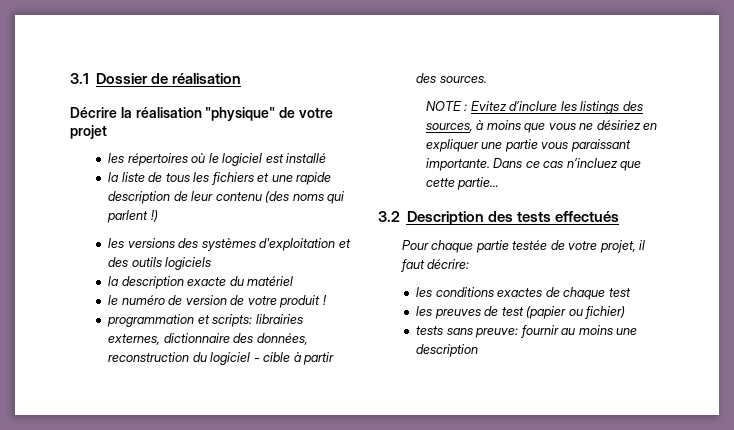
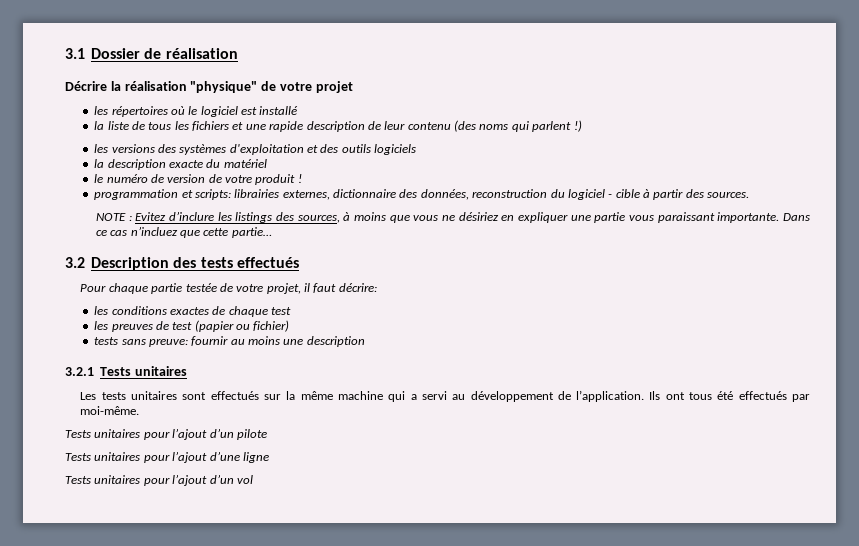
+ 3.2.1 Tests unitaires
+ Les tests unitaires sont effectués sur la même machine qui a servi au développement de l’application. Ils ont tous été effectués par moi-même.
+ Tests unitaires pour l’ajout d’un pilote
+ Tests unitaires pour l’ajout d’une ligne
+ Tests unitaires pour l’ajout d’un vol

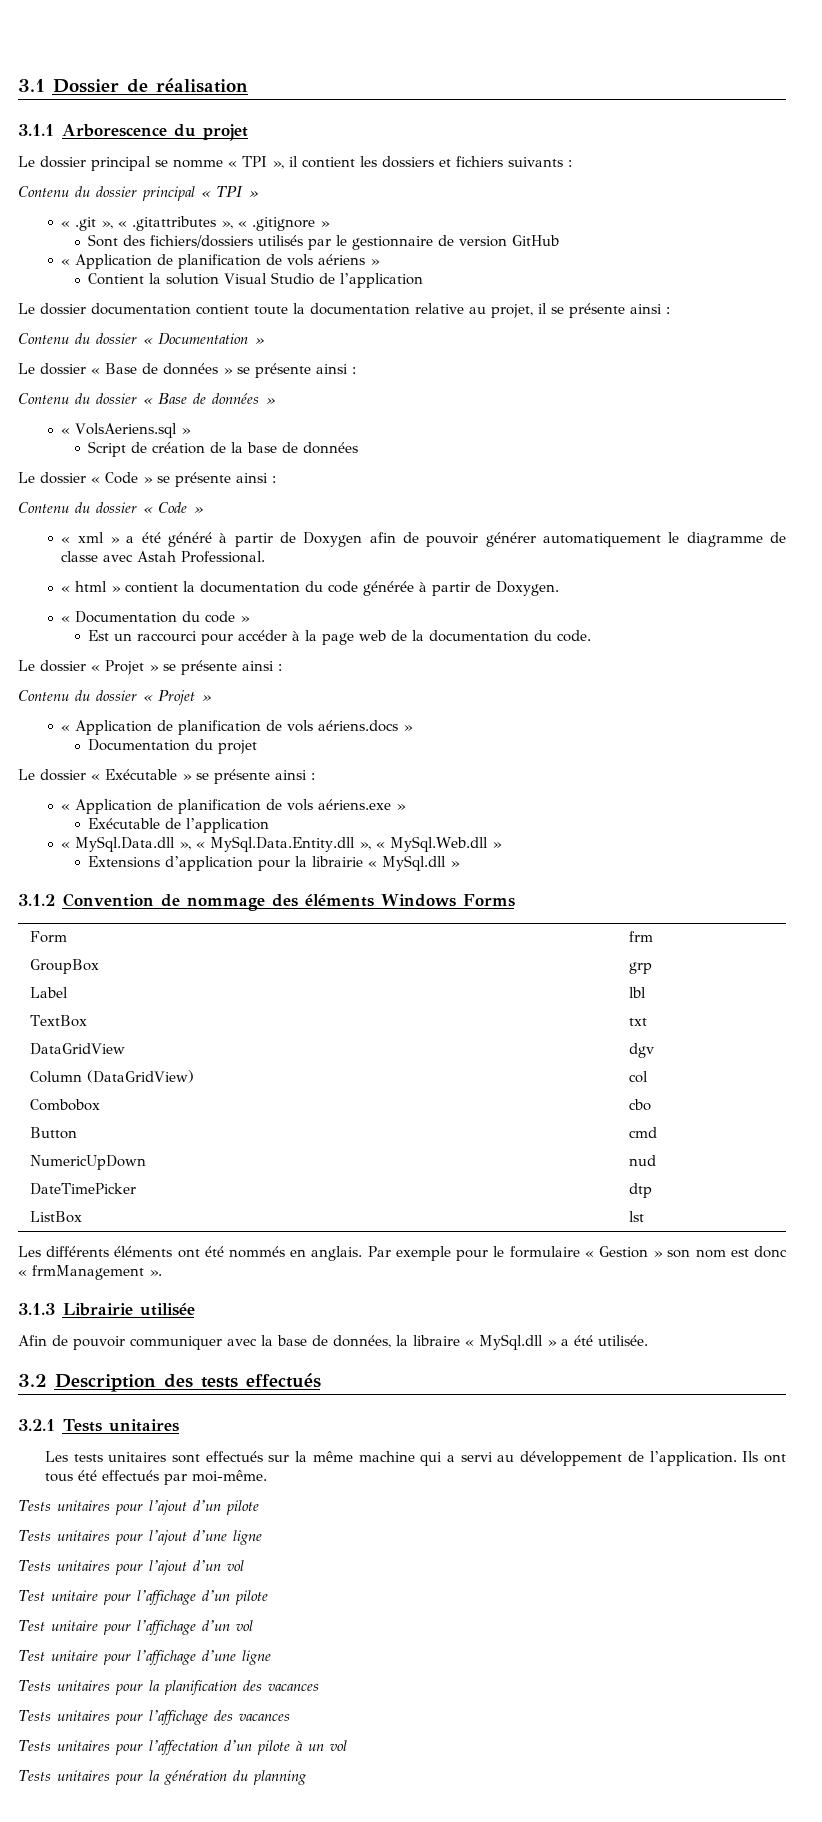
- Décrire la réalisation "physique" de votre projet
- les répertoires où le logiciel est installé
- la liste de tous les fichiers et une rapide description de leur contenu (des noms qui parlent !)
- les versions des systèmes d'exploitation et des outils logiciels
- la description exacte du matériel
- le numéro de version de votre produit !
- programmation et scripts: librairies externes, dictionnaire des données, reconstruction du logiciel - cible à partir des sources.
- NOTE : Evitez d’inclure les listings des sources, à moins que vous ne désiriez en expliquer une partie vous paraissant importante. Dans ce cas n’incluez que cette partie…
+ 3.1.1 Arborescence du projet
+ Le dossier principal se nomme « TPI », il contient les dossiers et fichiers suivants :
+ Contenu du dossier principal « TPI »
+ « .git », « .gitattributes », « .gitignore »
+ Sont des fichiers/dossiers utilisés par le gestionnaire de version GitHub
+ « Application de planification de vols aériens »
+ Contient la solution Visual Studio de l’application
+ Le dossier documentation contient toute la documentation relative au projet, il se présente ainsi :
+ Contenu du dossier « Documentation »
+ Le dossier « Base de données » se présente ainsi :
+ Contenu du dossier « Base de données »
+ « VolsAeriens.sql »
+ Script de création de la base de données
+ Le dossier « Code » se présente ainsi :
+ Contenu du dossier « Code »
+ « xml » a été généré à partir de Doxygen afin de pouvoir générer automatiquement le diagramme de classe avec Astah Professional.
+ « html » contient la documentation du code générée à partir de Doxygen.
+ « Documentation du code »
+ Est un raccourci pour accéder à la page web de la documentation du code.
+ Le dossier « Projet » se présente ainsi :
+ Contenu du dossier « Projet »
+ « Application de planification de vols aériens.docs »
+ Documentation du projet
+ Le dossier « Exécutable » se présente ainsi :
+ « Application de planification de vols aériens.exe »
+ Exécutable de l’application
+ « MySql.Data.dll », « MySql.Data.Entity.dll », « MySql.Web.dll »
+ Extensions d’application pour la librairie « MySql.dll »
+ 3.1.2 Convention de nommage des éléments Windows Forms
+ Form | frm
+ GroupBox | grp
+ Label | lbl
+ TextBox | txt
+ DataGridView | dgv
+ Column (DataGridView) | col
+ Combobox | cbo
+ Button | cmd
+ NumericUpDown | nud
+ DateTimePicker | dtp
+ ListBox | lst
+ Les différents éléments ont été nommés en anglais. Par exemple pour le formulaire « Gestion » son nom est donc « frmManagement ».
+ 3.1.3 Librairie utilisée
+ Afin de pouvoir communiquer avec la base de données, la libraire « MySql.dll » a été utilisée.
- Pour chaque partie testée de votre projet, il faut décrire:
- les conditions exactes de chaque test
- les preuves de test (papier ou fichier)
- tests sans preuve: fournir au moins une description
+ Test unitaire pour l’affichage d’un pilote
+ Test unitaire pour l’affichage d’un vol
+ Test unitaire pour l’affichage d’une ligne
+ Tests unitaires pour la planification des vacances
+ Tests unitaires pour l’affichage des vacances
+ Tests unitaires pour l’affectation d’un pilote à un vol
+ Tests unitaires pour la génération du planning

